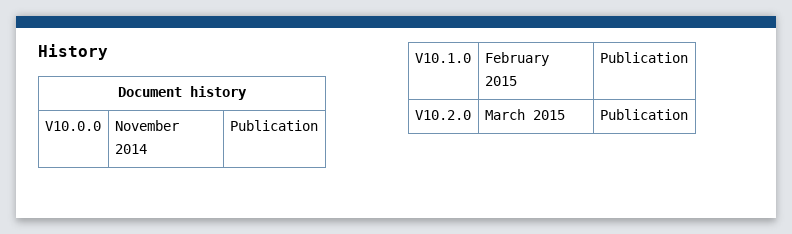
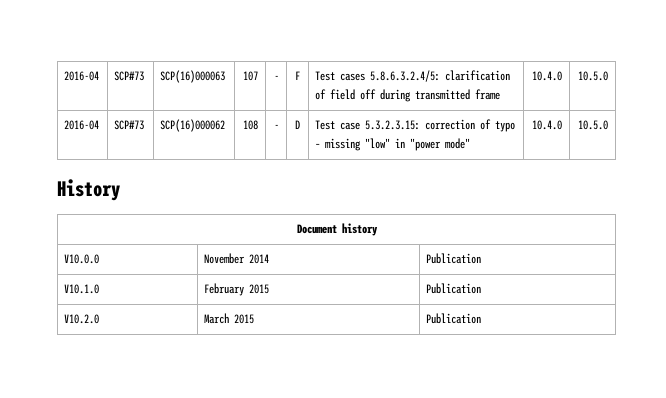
+ 2016-04 | SCP#73 | SCP(16)000063 | 107 | - | F | Test cases 5.8.6.3.2.4/5: clarification of field off during transmitted frame | 10.4.0 | 10.5.0
+ 2016-04 | SCP#73 | SCP(16)000062 | 108 | - | D | Test case 5.3.2.3.15: correction of typo – missing "low" in "power mode" | 10.4.0 | 10.5.0

